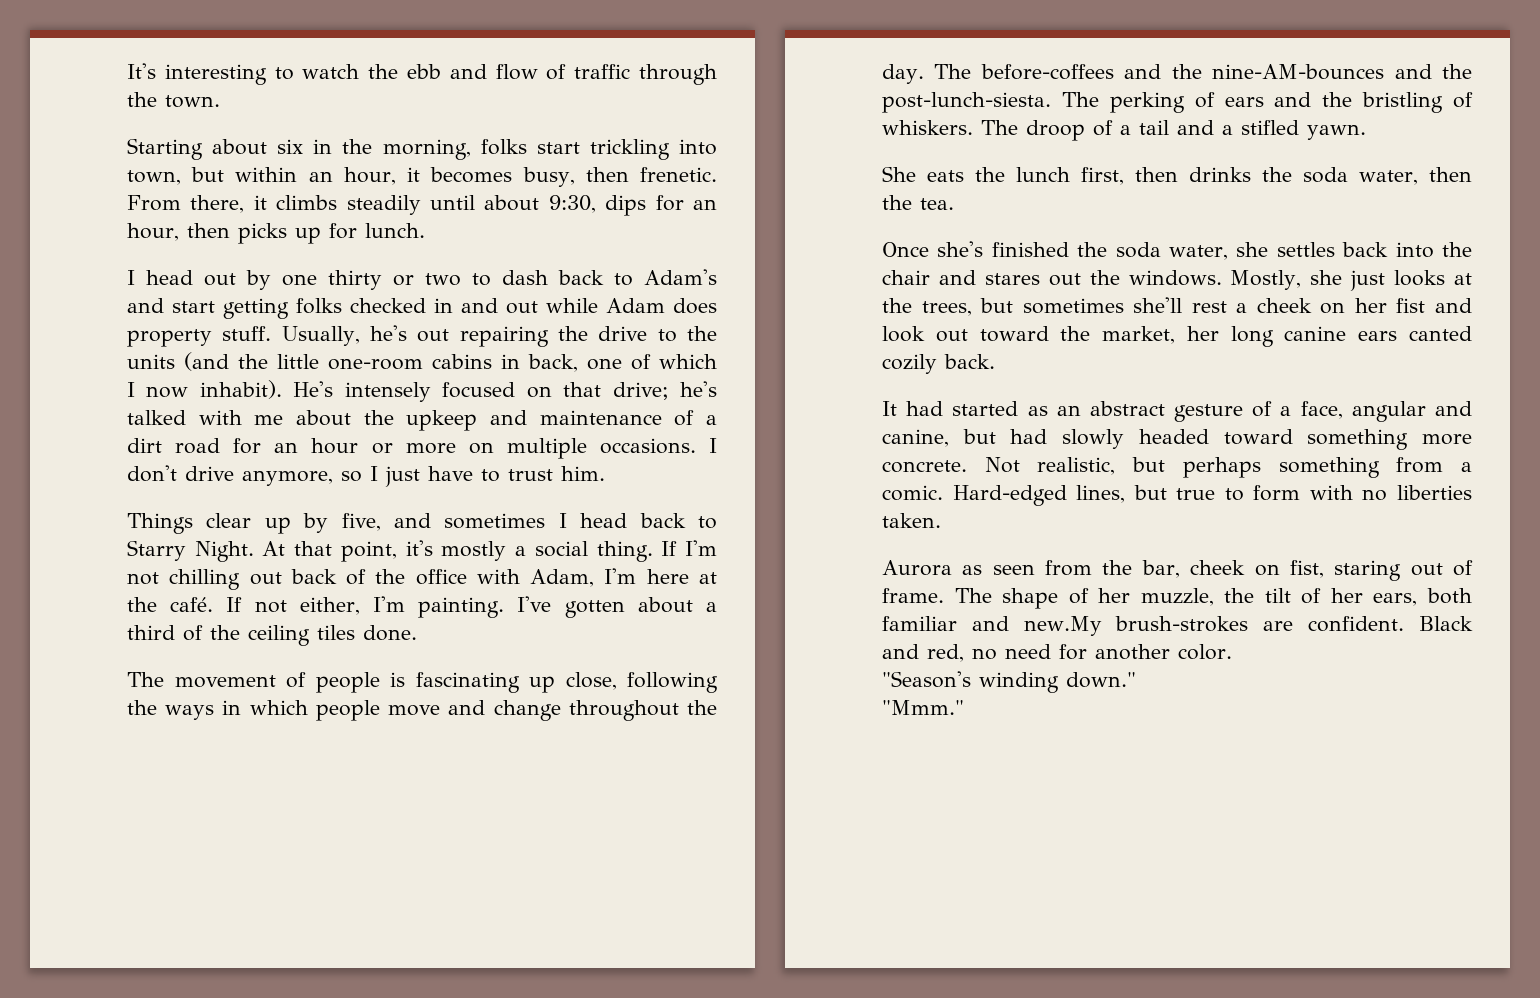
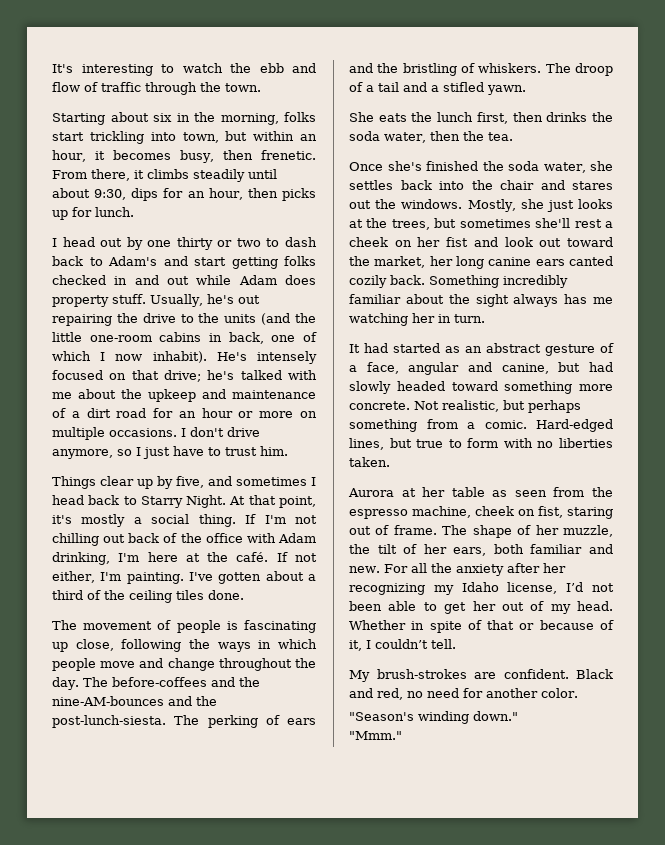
- If I'm not chilling out back of the office with Adam, I'm here at the café.
+ If I'm not chilling out back of the office with Adam drinking, I'm here at the café.
+ Something incredibly familiar about the sight always has me watching her in turn.
- Aurora as seen from the bar, cheek on fist, staring out of frame.
+ Aurora at her table as seen from the espresso machine, cheek on fist, staring out of frame.
- The shape of her muzzle, the tilt of her ears, both familiar and new.My brush-strokes are confident.
+ The shape of her muzzle, the tilt of her ears, both familiar and new. For all the anxiety after her recognizing my Idaho license, I’d not been able to get her out of my head. Whether in spite of that or because of it, I couldn’t tell.
+ My brush-strokes are confident.

